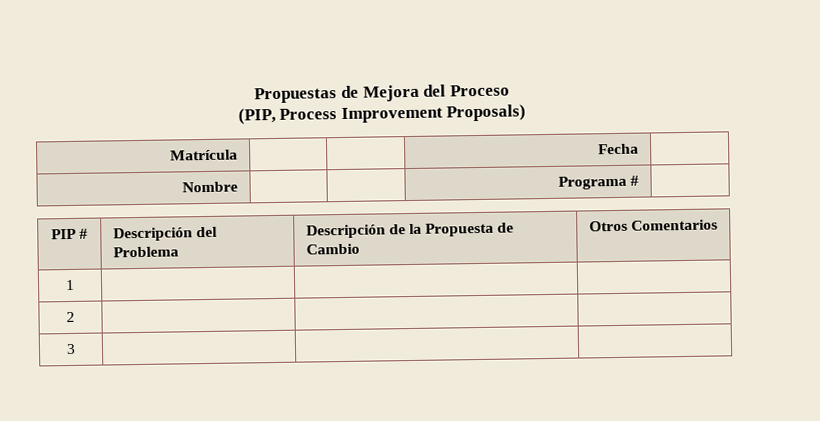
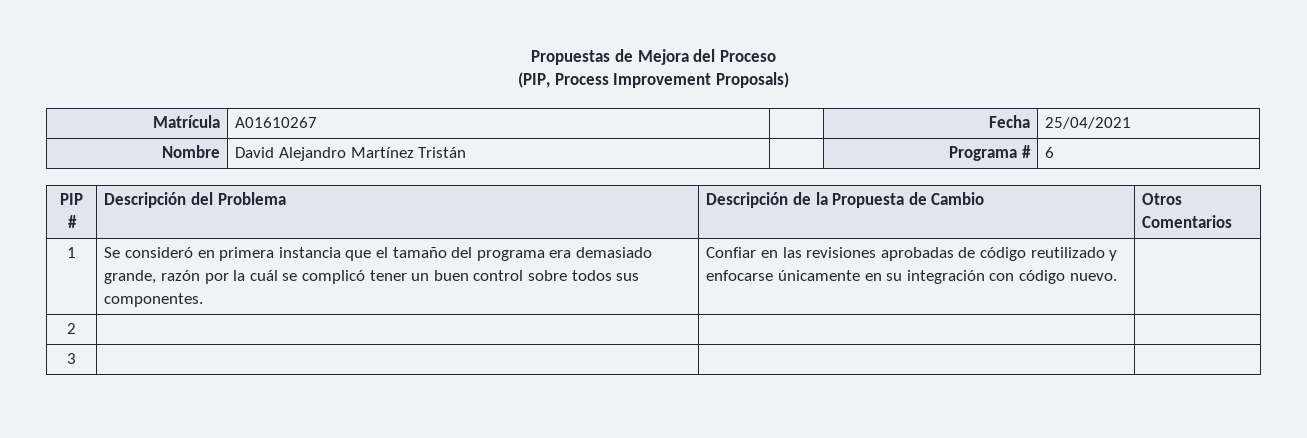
- Matrícula | | | Fecha |
+ Matrícula | A01610267 | | Fecha | 25/04/2021
- Nombre | | | Programa # |
+ Nombre | David Alejandro Martínez Tristán | | Programa # | 6
+ Se consideró en primera instancia que el tamaño del programa era demasiado grande, razón por la cuál se complicó tener un buen control sobre todos sus componentes. | Confiar en las revisiones aprobadas de código reutilizado y enfocarse únicamente en su integración con código nuevo.

